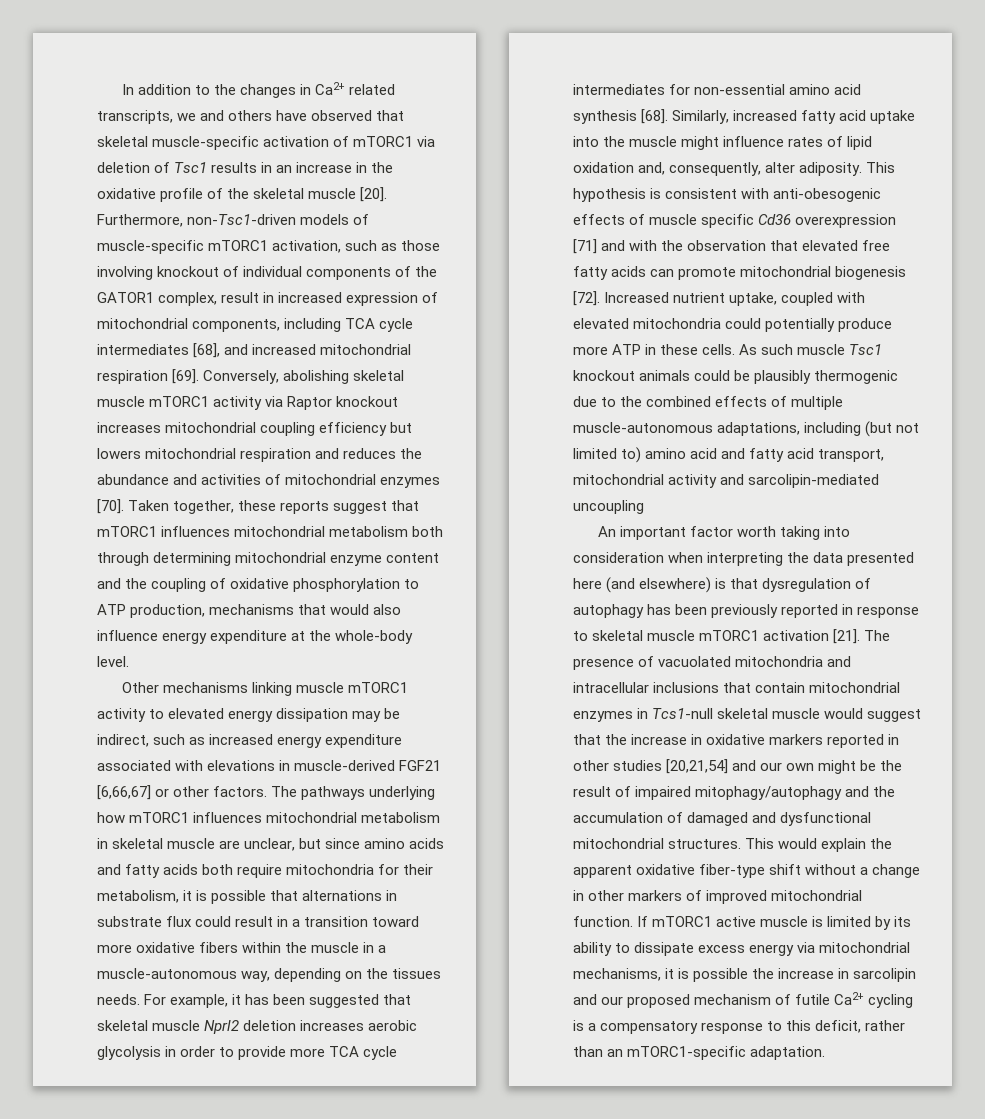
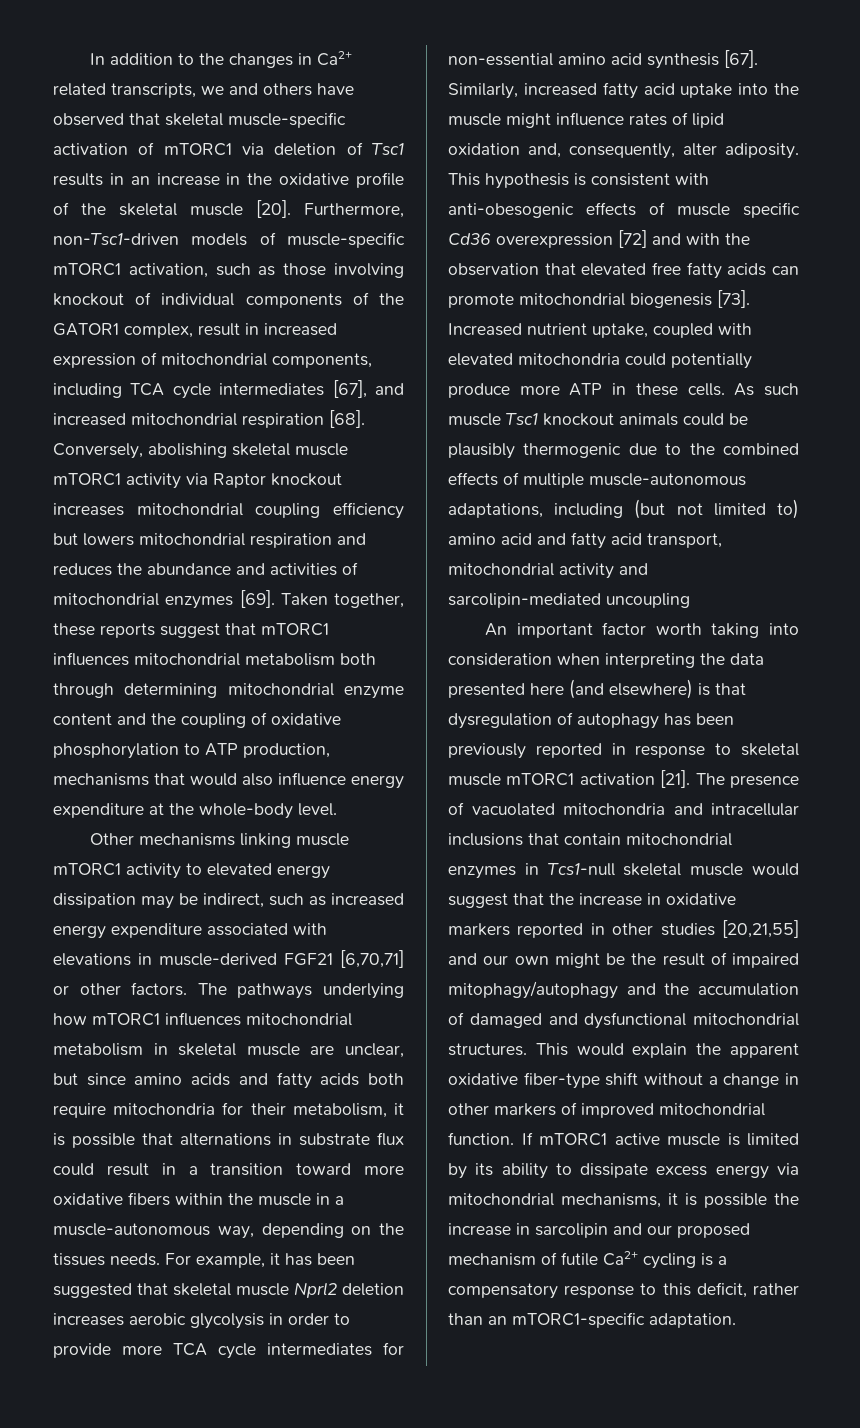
- Furthermore, non-Tsc1-driven models of muscle-specific mTORC1 activation, such as those involving knockout of individual components of the GATOR1 complex, result in increased expression of mitochondrial components, including TCA cycle intermediates [68], and increased mitochondrial respiration [69].
+ Furthermore, non-Tsc1-driven models of muscle-specific mTORC1 activation, such as those involving knockout of individual components of the GATOR1 complex, result in increased expression of mitochondrial components, including TCA cycle intermediates [67], and increased mitochondrial respiration [68].
- Conversely, abolishing skeletal muscle mTORC1 activity via Raptor knockout increases mitochondrial coupling efficiency but lowers mitochondrial respiration and reduces the abundance and activities of mitochondrial enzymes [70].
+ Conversely, abolishing skeletal muscle mTORC1 activity via Raptor knockout increases mitochondrial coupling efficiency but lowers mitochondrial respiration and reduces the abundance and activities of mitochondrial enzymes [69].
- Other mechanisms linking muscle mTORC1 activity to elevated energy dissipation may be indirect, such as increased energy expenditure associated with elevations in muscle-derived FGF21 [6,66,67] or other factors.
+ Other mechanisms linking muscle mTORC1 activity to elevated energy dissipation may be indirect, such as increased energy expenditure associated with elevations in muscle-derived FGF21 [6,70,71] or other factors.
- For example, it has been suggested that skeletal muscle Nprl2 deletion increases aerobic glycolysis in order to provide more TCA cycle intermediates for non-essential amino acid synthesis [68].
+ For example, it has been suggested that skeletal muscle Nprl2 deletion increases aerobic glycolysis in order to provide more TCA cycle intermediates for non-essential amino acid synthesis [67].
- This hypothesis is consistent with anti-obesogenic effects of muscle specific Cd36 overexpression [71] and with the observation that elevated free fatty acids can promote mitochondrial biogenesis [72].
+ This hypothesis is consistent with anti-obesogenic effects of muscle specific Cd36 overexpression [72] and with the observation that elevated free fatty acids can promote mitochondrial biogenesis [73].
- The presence of vacuolated mitochondria and intracellular inclusions that contain mitochondrial enzymes in Tcs1-null skeletal muscle would suggest that the increase in oxidative markers reported in other studies [20,21,54] and our own might be the result of impaired mitophagy/autophagy and the accumulation of damaged and dysfunctional mitochondrial structures.
+ The presence of vacuolated mitochondria and intracellular inclusions that contain mitochondrial enzymes in Tcs1-null skeletal muscle would suggest that the increase in oxidative markers reported in other studies [20,21,55] and our own might be the result of impaired mitophagy/autophagy and the accumulation of damaged and dysfunctional mitochondrial structures.

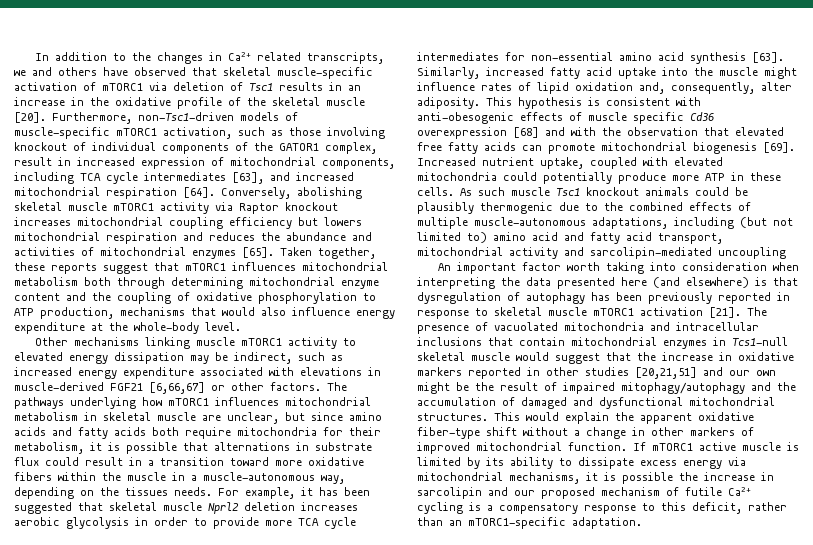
- Furthermore, non-Tsc1-driven models of muscle-specific mTORC1 activation, such as those involving knockout of individual components of the GATOR1 complex, result in increased expression of mitochondrial components, including TCA cycle intermediates [67], and increased mitochondrial respiration [68].
+ Furthermore, non-Tsc1-driven models of muscle-specific mTORC1 activation, such as those involving knockout of individual components of the GATOR1 complex, result in increased expression of mitochondrial components, including TCA cycle intermediates [63], and increased mitochondrial respiration [64].
- Conversely, abolishing skeletal muscle mTORC1 activity via Raptor knockout increases mitochondrial coupling efficiency but lowers mitochondrial respiration and reduces the abundance and activities of mitochondrial enzymes [69].
+ Conversely, abolishing skeletal muscle mTORC1 activity via Raptor knockout increases mitochondrial coupling efficiency but lowers mitochondrial respiration and reduces the abundance and activities of mitochondrial enzymes [65].
- Other mechanisms linking muscle mTORC1 activity to elevated energy dissipation may be indirect, such as increased energy expenditure associated with elevations in muscle-derived FGF21 [6,70,71] or other factors.
+ Other mechanisms linking muscle mTORC1 activity to elevated energy dissipation may be indirect, such as increased energy expenditure associated with elevations in muscle-derived FGF21 [6,66,67] or other factors.
- For example, it has been suggested that skeletal muscle Nprl2 deletion increases aerobic glycolysis in order to provide more TCA cycle intermediates for non-essential amino acid synthesis [67].
+ For example, it has been suggested that skeletal muscle Nprl2 deletion increases aerobic glycolysis in order to provide more TCA cycle intermediates for non-essential amino acid synthesis [63].
- This hypothesis is consistent with anti-obesogenic effects of muscle specific Cd36 overexpression [72] and with the observation that elevated free fatty acids can promote mitochondrial biogenesis [73].
+ This hypothesis is consistent with anti-obesogenic effects of muscle specific Cd36 overexpression [68] and with the observation that elevated free fatty acids can promote mitochondrial biogenesis [69].
- The presence of vacuolated mitochondria and intracellular inclusions that contain mitochondrial enzymes in Tcs1-null skeletal muscle would suggest that the increase in oxidative markers reported in other studies [20,21,55] and our own might be the result of impaired mitophagy/autophagy and the accumulation of damaged and dysfunctional mitochondrial structures.
+ The presence of vacuolated mitochondria and intracellular inclusions that contain mitochondrial enzymes in Tcs1-null skeletal muscle would suggest that the increase in oxidative markers reported in other studies [20,21,51] and our own might be the result of impaired mitophagy/autophagy and the accumulation of damaged and dysfunctional mitochondrial structures.

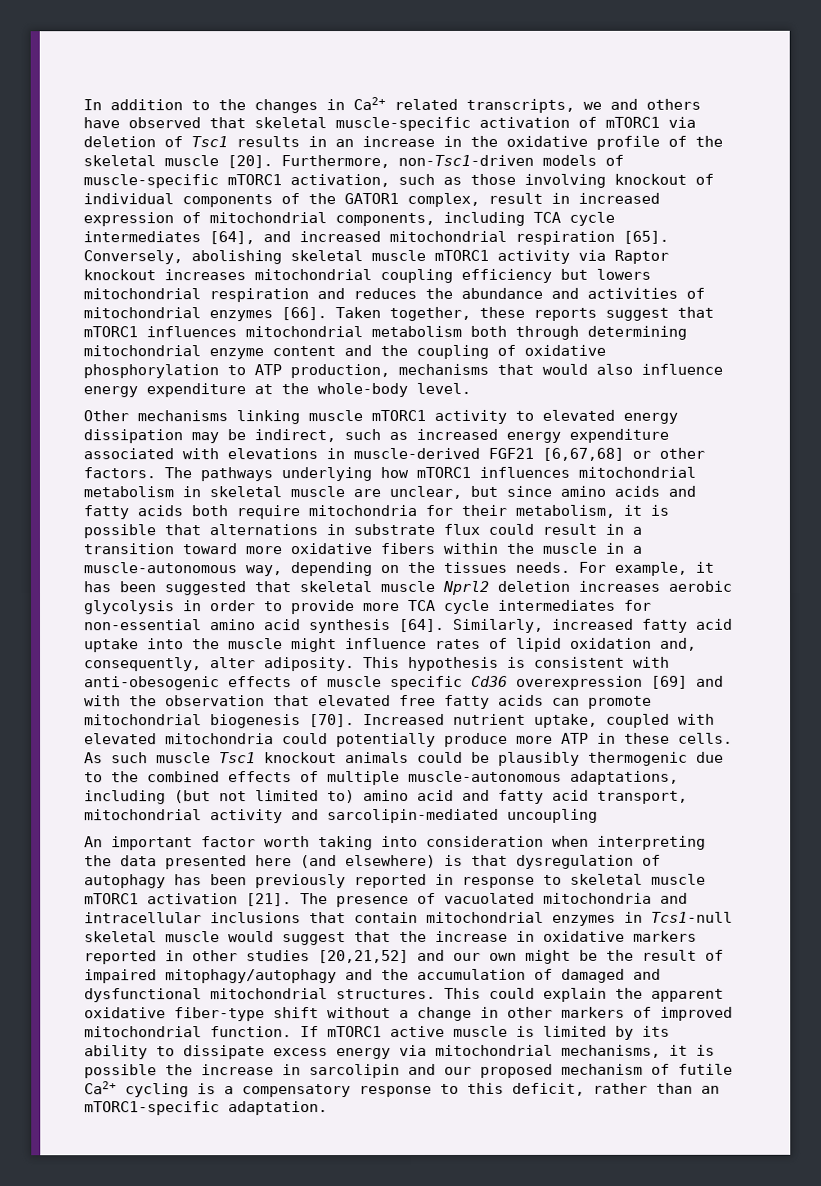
- Furthermore, non-Tsc1-driven models of muscle-specific mTORC1 activation, such as those involving knockout of individual components of the GATOR1 complex, result in increased expression of mitochondrial components, including TCA cycle intermediates [63], and increased mitochondrial respiration [64].
+ Furthermore, non-Tsc1-driven models of muscle-specific mTORC1 activation, such as those involving knockout of individual components of the GATOR1 complex, result in increased expression of mitochondrial components, including TCA cycle intermediates [64], and increased mitochondrial respiration [65].
- Conversely, abolishing skeletal muscle mTORC1 activity via Raptor knockout increases mitochondrial coupling efficiency but lowers mitochondrial respiration and reduces the abundance and activities of mitochondrial enzymes [65].
+ Conversely, abolishing skeletal muscle mTORC1 activity via Raptor knockout increases mitochondrial coupling efficiency but lowers mitochondrial respiration and reduces the abundance and activities of mitochondrial enzymes [66].
- Other mechanisms linking muscle mTORC1 activity to elevated energy dissipation may be indirect, such as increased energy expenditure associated with elevations in muscle-derived FGF21 [6,66,67] or other factors.
+ Other mechanisms linking muscle mTORC1 activity to elevated energy dissipation may be indirect, such as increased energy expenditure associated with elevations in muscle-derived FGF21 [6,67,68] or other factors.
- For example, it has been suggested that skeletal muscle Nprl2 deletion increases aerobic glycolysis in order to provide more TCA cycle intermediates for non-essential amino acid synthesis [63].
+ For example, it has been suggested that skeletal muscle Nprl2 deletion increases aerobic glycolysis in order to provide more TCA cycle intermediates for non-essential amino acid synthesis [64].
- This hypothesis is consistent with anti-obesogenic effects of muscle specific Cd36 overexpression [68] and with the observation that elevated free fatty acids can promote mitochondrial biogenesis [69].
+ This hypothesis is consistent with anti-obesogenic effects of muscle specific Cd36 overexpression [69] and with the observation that elevated free fatty acids can promote mitochondrial biogenesis [70].
- The presence of vacuolated mitochondria and intracellular inclusions that contain mitochondrial enzymes in Tcs1-null skeletal muscle would suggest that the increase in oxidative markers reported in other studies [20,21,51] and our own might be the result of impaired mitophagy/autophagy and the accumulation of damaged and dysfunctional mitochondrial structures.
+ The presence of vacuolated mitochondria and intracellular inclusions that contain mitochondrial enzymes in Tcs1-null skeletal muscle would suggest that the increase in oxidative markers reported in other studies [20,21,52] and our own might be the result of impaired mitophagy/autophagy and the accumulation of damaged and dysfunctional mitochondrial structures.
- This would explain the apparent oxidative fiber-type shift without a change in other markers of improved mitochondrial function.
+ This could explain the apparent oxidative fiber-type shift without a change in other markers of improved mitochondrial function.

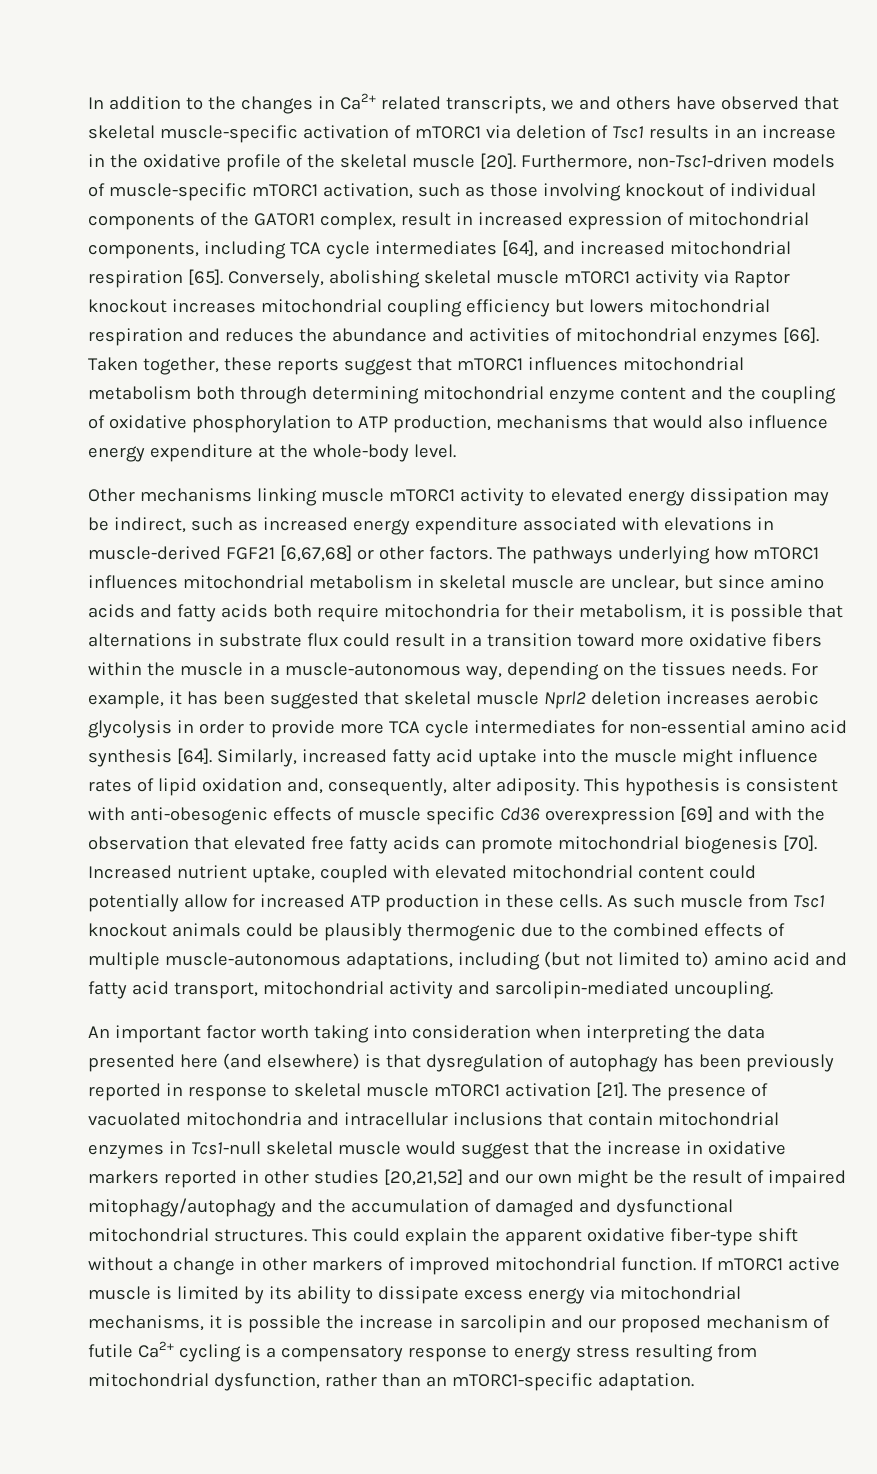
- Increased nutrient uptake, coupled with elevated mitochondria could potentially produce more ATP in these cells.
+ Increased nutrient uptake, coupled with elevated mitochondrial content could potentially allow for increased ATP production in these cells.
- As such muscle Tsc1 knockout animals could be plausibly thermogenic due to the combined effects of multiple muscle-autonomous adaptations, including (but not limited to) amino acid and fatty acid transport, mitochondrial activity and sarcolipin-mediated uncoupling
+ As such muscle from Tsc1 knockout animals could be plausibly thermogenic due to the combined effects of multiple muscle-autonomous adaptations, including (but not limited to) amino acid and fatty acid transport, mitochondrial activity and sarcolipin-mediated uncoupling.
- If mTORC1 active muscle is limited by its ability to dissipate excess energy via mitochondrial mechanisms, it is possible the increase in sarcolipin and our proposed mechanism of futile Ca2+ cycling is a compensatory response to this deficit, rather than an mTORC1-specific adaptation.
+ If mTORC1 active muscle is limited by its ability to dissipate excess energy via mitochondrial mechanisms, it is possible the increase in sarcolipin and our proposed mechanism of futile Ca2+ cycling is a compensatory response to energy stress resulting from mitochondrial dysfunction, rather than an mTORC1-specific adaptation.

